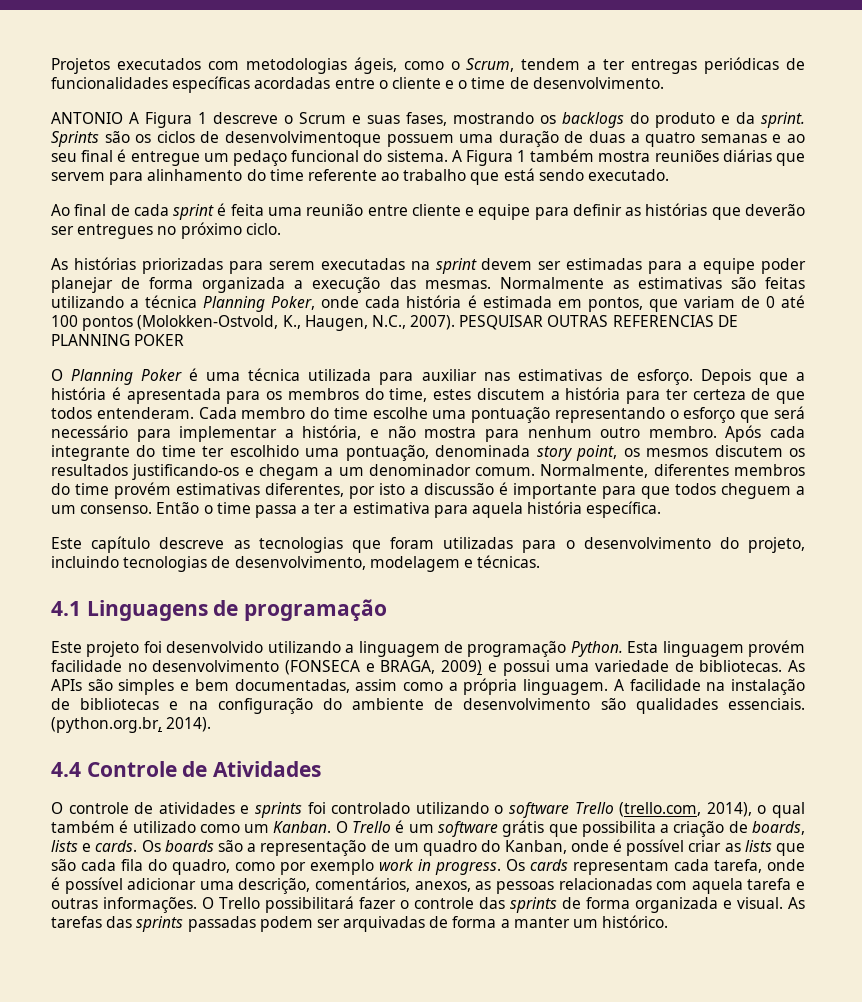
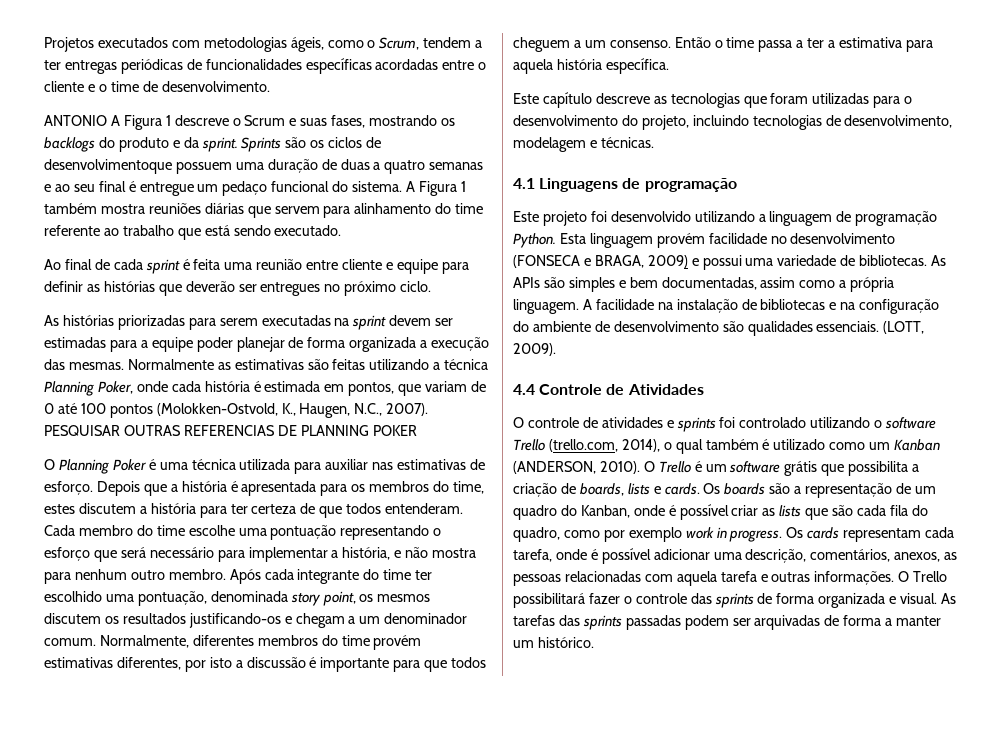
- (python.org.br, 2014).
+ (LOTT, 2009).
- O controle de atividades e sprints foi controlado utilizando o software Trello (trello.com, 2014), o qual também é utilizado como um Kanban.
+ O controle de atividades e sprints foi controlado utilizando o software Trello (trello.com, 2014), o qual também é utilizado como um Kanban (ANDERSON, 2010).

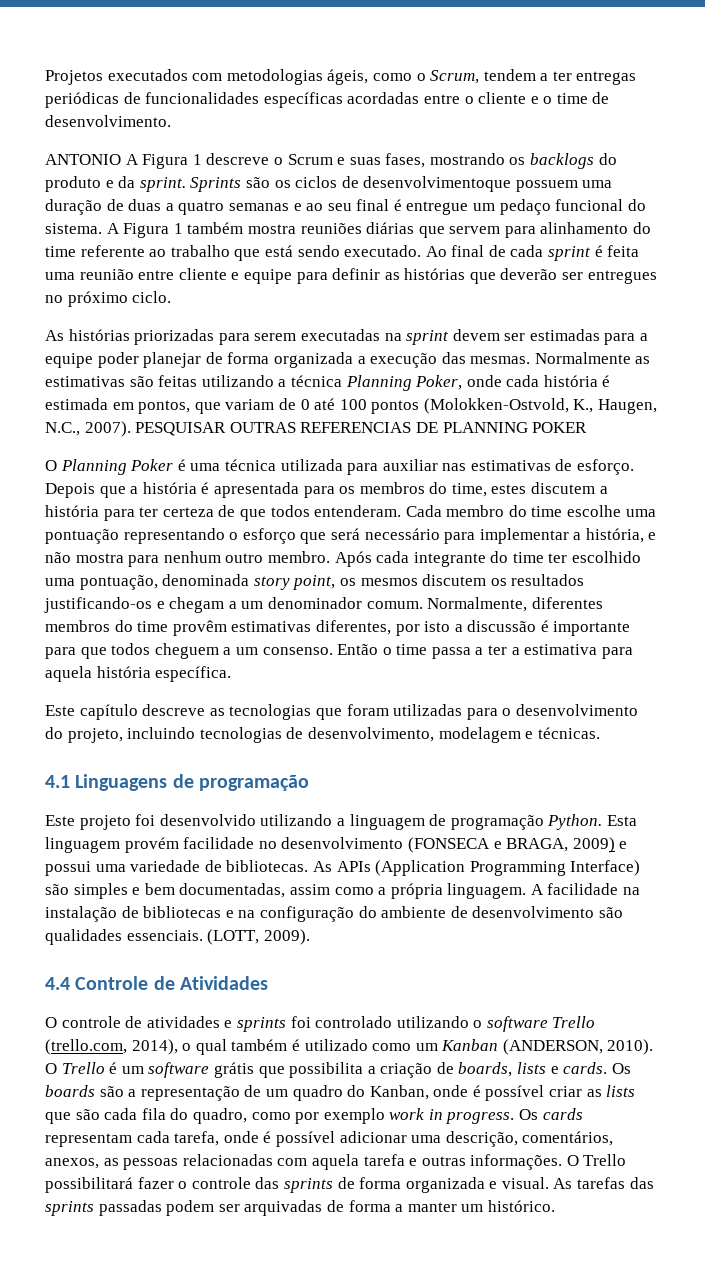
- A Figura 1 também mostra reuniões diárias que servem para alinhamento do time referente ao trabalho que está sendo executado.
- Ao final de cada sprint é feita uma reunião entre cliente e equipe para definir as histórias que deverão ser entregues no próximo ciclo.
+ A Figura 1 também mostra reuniões diárias que servem para alinhamento do time referente ao trabalho que está sendo executado. Ao final de cada sprint é feita uma reunião entre cliente e equipe para definir as histórias que deverão ser entregues no próximo ciclo.
- Normalmente, diferentes membros do time provém estimativas diferentes, por isto a discussão é importante para que todos cheguem a um consenso.
+ Normalmente, diferentes membros do time provêm estimativas diferentes, por isto a discussão é importante para que todos cheguem a um consenso.
- As APIs são simples e bem documentadas, assim como a própria linguagem.
+ As APIs (Application Programming Interface) são simples e bem documentadas, assim como a própria linguagem.

